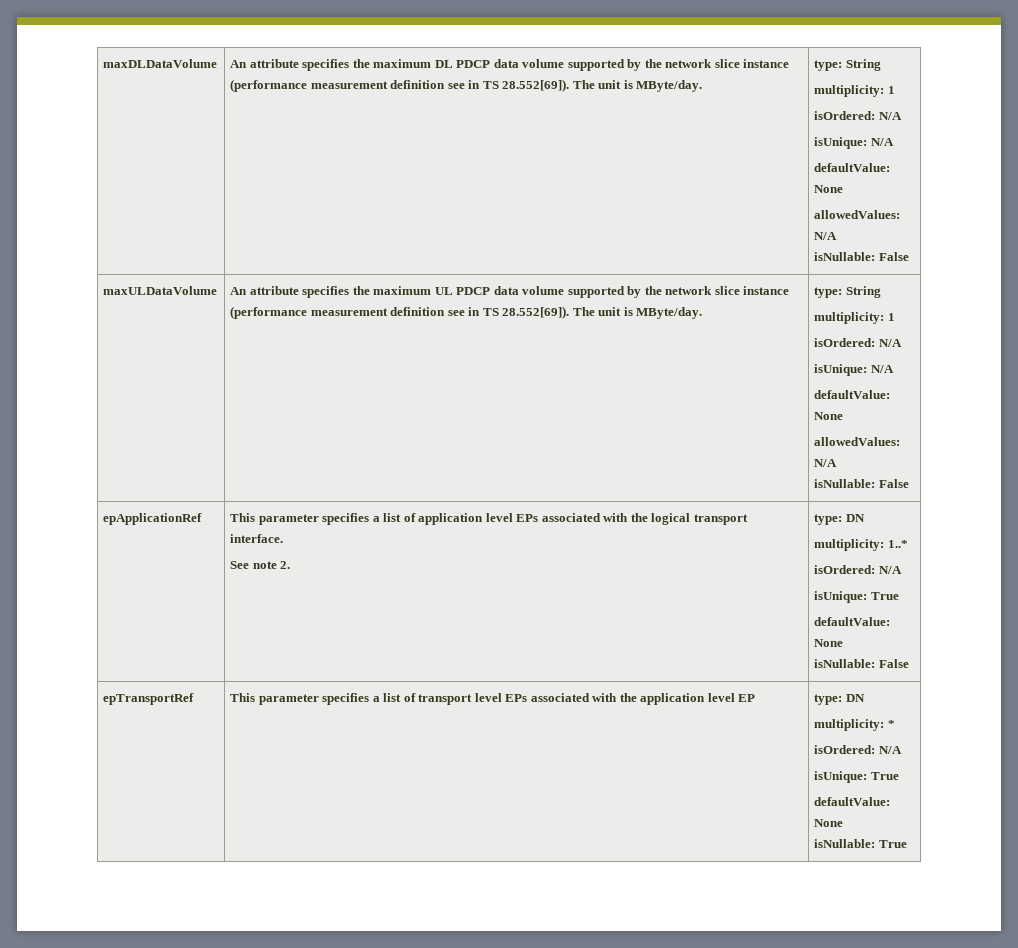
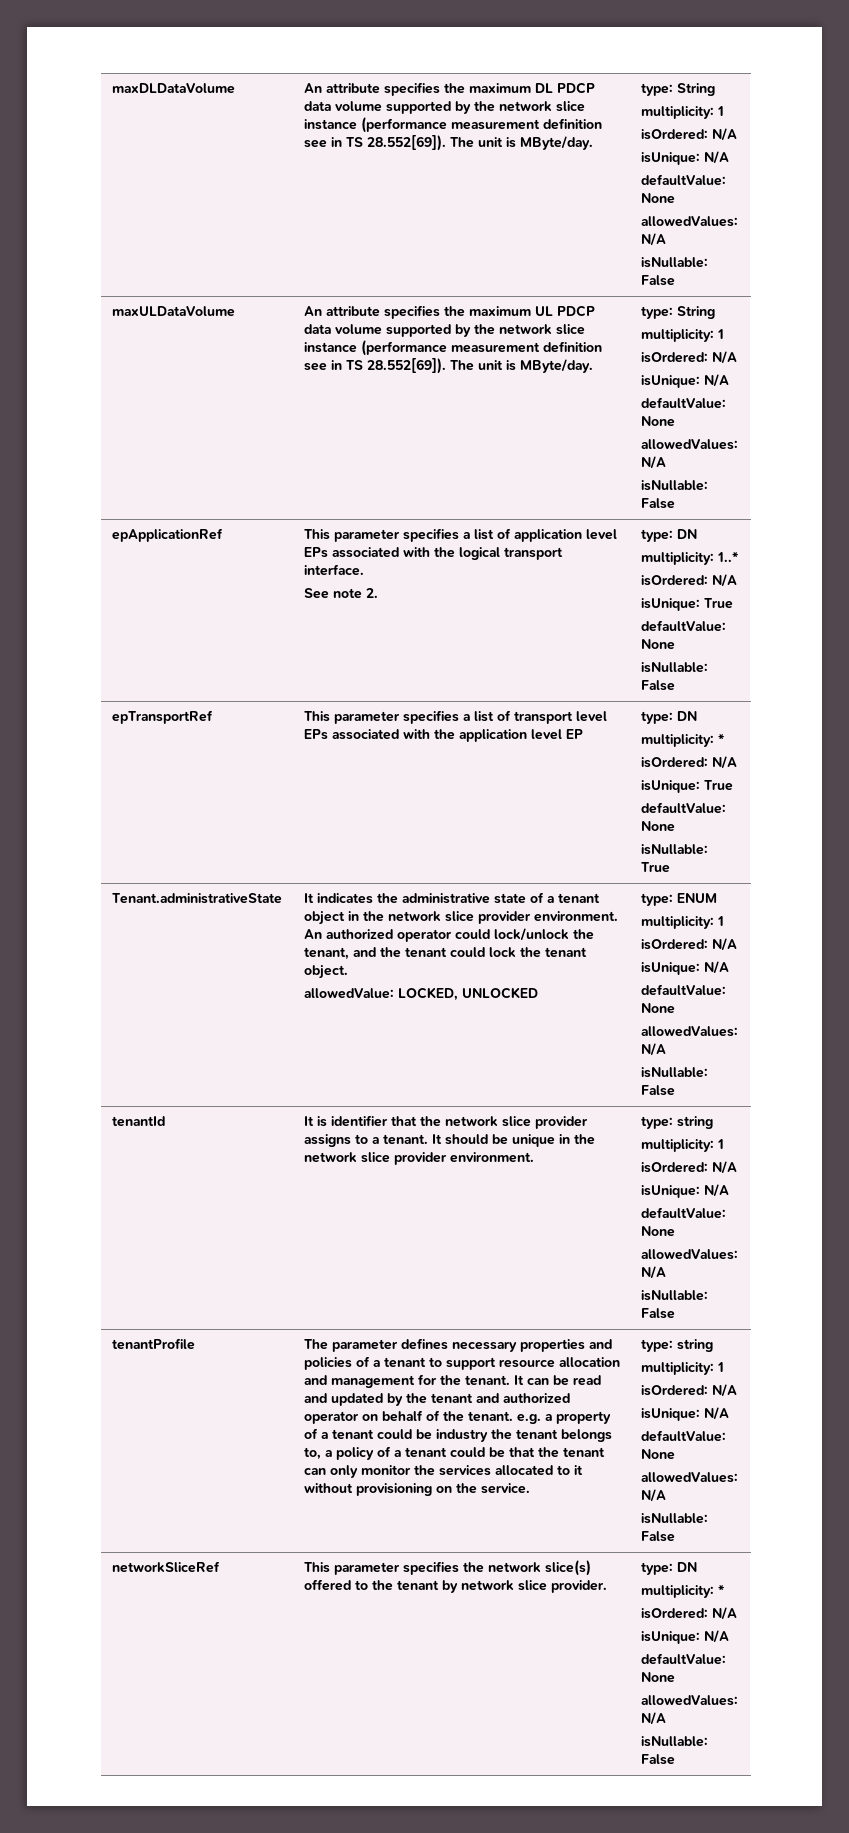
+ Tenant.administrativeState | It indicates the administrative state of a tenant object in the network slice provider environment. An authorized operator could lock/unlock the tenant, and the tenant could lock the tenant object.
+ allowedValue: LOCKED, UNLOCKED | type: ENUM
+ multiplicity: 1
+ isOrdered: N/A
+ isUnique: N/A
+ defaultValue: None
+ allowedValues: N/A
+ isNullable: False
+ tenantId | It is identifier that the network slice provider assigns to a tenant. It should be unique in the network slice provider environment. | type: string
+ multiplicity: 1
+ isOrdered: N/A
+ isUnique: N/A
+ defaultValue: None
+ allowedValues: N/A
+ isNullable: False
+ tenantProfile | The parameter defines necessary properties and policies of a tenant to support resource allocation and management for the tenant. It can be read and updated by the tenant and authorized operator on behalf of the tenant. e.g. a property of a tenant could be industry the tenant belongs to, a policy of a tenant could be that the tenant can only monitor the services allocated to it without provisioning on the service. | type: string
+ multiplicity: 1
+ isOrdered: N/A
+ isUnique: N/A
+ defaultValue: None
+ allowedValues: N/A
+ isNullable: False
+ networkSliceRef | This parameter specifies the network slice(s) offered to the tenant by network slice provider. | type: DN
+ multiplicity: *
+ isOrdered: N/A
+ isUnique: N/A
+ defaultValue: None
+ allowedValues: N/A
+ isNullable: False

